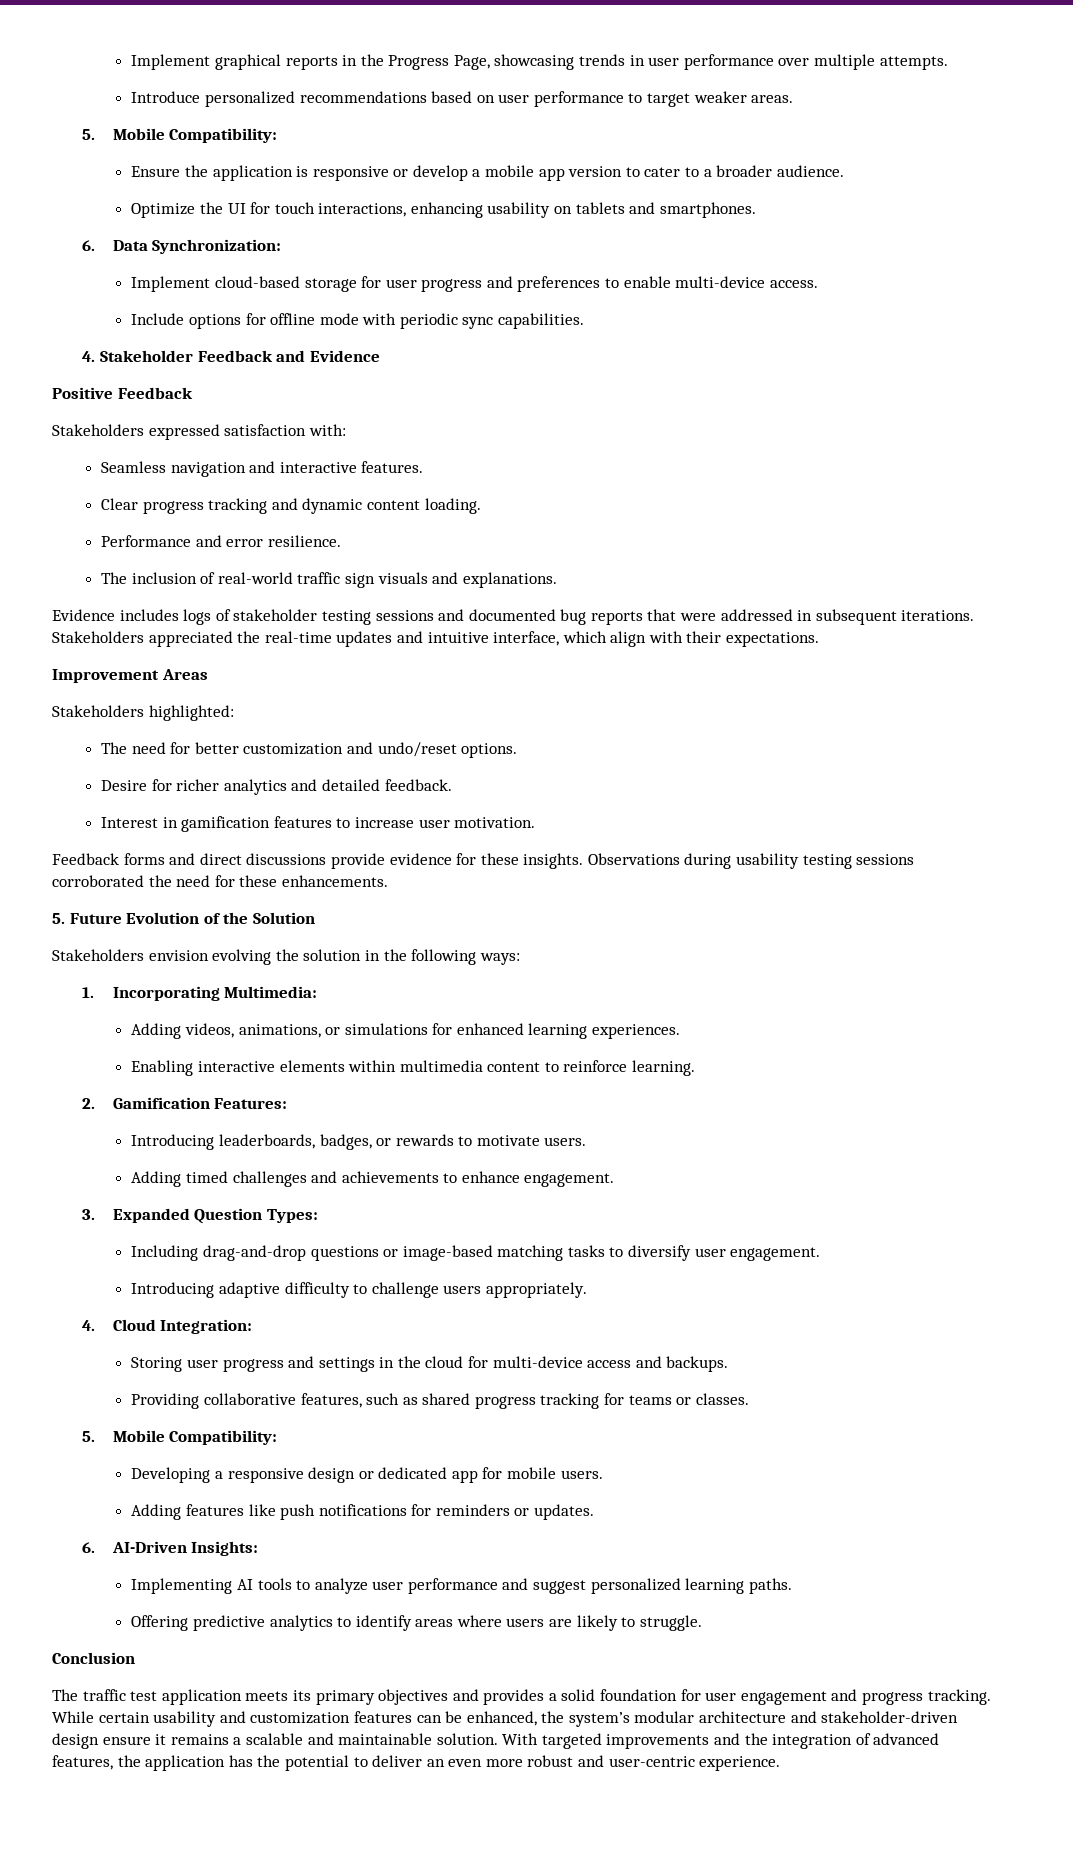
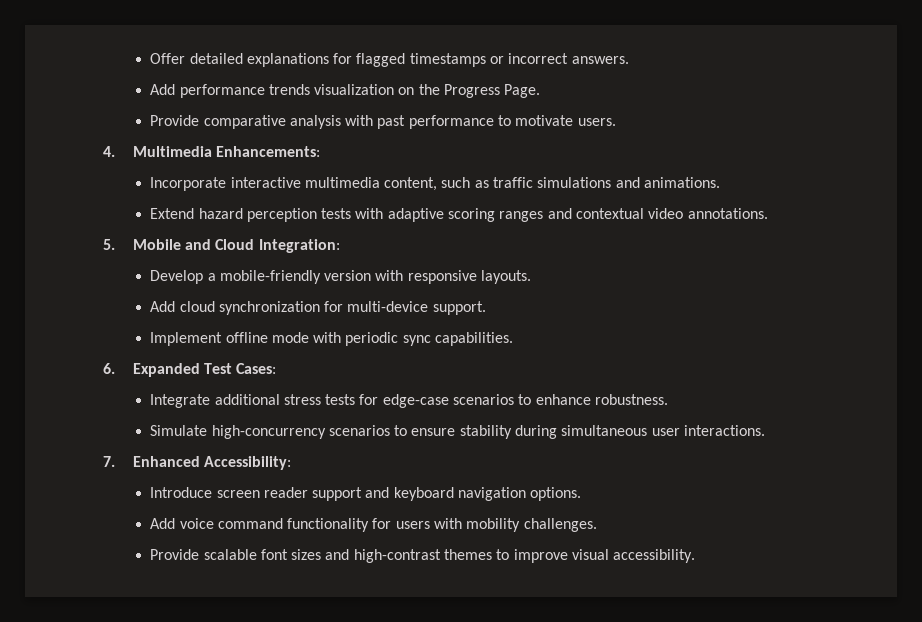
- Implement graphical reports in the Progress Page, showcasing trends in user performance over multiple attempts.
- Introduce personalized recommendations based on user performance to target weaker areas.
- 5. Mobile Compatibility:
- Ensure the application is responsive or develop a mobile app version to cater to a broader audience.
- Optimize the UI for touch interactions, enhancing usability on tablets and smartphones.
- 6. Data Synchronization:
- Implement cloud-based storage for user progress and preferences to enable multi-device access.
- Include options for offline mode with periodic sync capabilities.
+ Offer detailed explanations for flagged timestamps or incorrect answers.
+ Add performance trends visualization on the Progress Page.
+ Provide comparative analysis with past performance to motivate users.
+ 4. Multimedia Enhancements:
+ Incorporate interactive multimedia content, such as traffic simulations and animations.
+ Extend hazard perception tests with adaptive scoring ranges and contextual video annotations.
+ 5. Mobile and Cloud Integration:
+ Develop a mobile-friendly version with responsive layouts.
+ Add cloud synchronization for multi-device support.
+ Implement offline mode with periodic sync capabilities.
- 4. Stakeholder Feedback and Evidence
- Positive Feedback
- Stakeholders expressed satisfaction with:
- Seamless navigation and interactive features.
- Clear progress tracking and dynamic content loading.
- Performance and error resilience.
- The inclusion of real-world traffic sign visuals and explanations.
- Evidence includes logs of stakeholder testing sessions and documented bug reports that were addressed in subsequent iterations. Stakeholders appreciated the real-time updates and intuitive interface, which align with their expectations.
- Improvement Areas
- Stakeholders highlighted:
- The need for better customization and undo/reset options.
- Desire for richer analytics and detailed feedback.
- Interest in gamification features to increase user motivation.
- Feedback forms and direct discussions provide evidence for these insights. Observations during usability testing sessions corroborated the need for these enhancements.
- 5. Future Evolution of the Solution
- Stakeholders envision evolving the solution in the following ways:
- 1. Incorporating Multimedia:
- Adding videos, animations, or simulations for enhanced learning experiences.
- Enabling interactive elements within multimedia content to reinforce learning.
- 2. Gamification Features:
- Introducing leaderboards, badges, or rewards to motivate users.
- Adding timed challenges and achievements to enhance engagement.
- 3. Expanded Question Types:
- Including drag-and-drop questions or image-based matching tasks to diversify user engagement.
- Introducing adaptive difficulty to challenge users appropriately.
- 4. Cloud Integration:
- Storing user progress and settings in the cloud for multi-device access and backups.
- Providing collaborative features, such as shared progress tracking for teams or classes.
- 5. Mobile Compatibility:
- Developing a responsive design or dedicated app for mobile users.
- Adding features like push notifications for reminders or updates.
- 6. AI-Driven Insights:
- Implementing AI tools to analyze user performance and suggest personalized learning paths.
- Offering predictive analytics to identify areas where users are likely to struggle.
- Conclusion
- The traffic test application meets its primary objectives and provides a solid foundation for user engagement and progress tracking. While certain usability and customization features can be enhanced, the system’s modular architecture and stakeholder-driven design ensure it remains a scalable and maintainable solution. With targeted improvements and the integration of advanced features, the application has the potential to deliver an even more robust and user-centric experience.
+ 6. Expanded Test Cases:
+ Integrate additional stress tests for edge-case scenarios to enhance robustness.
+ Simulate high-concurrency scenarios to ensure stability during simultaneous user interactions.
+ 7. Enhanced Accessibility:
+ Introduce screen reader support and keyboard navigation options.
+ Add voice command functionality for users with mobility challenges.
+ Provide scalable font sizes and high-contrast themes to improve visual accessibility.

